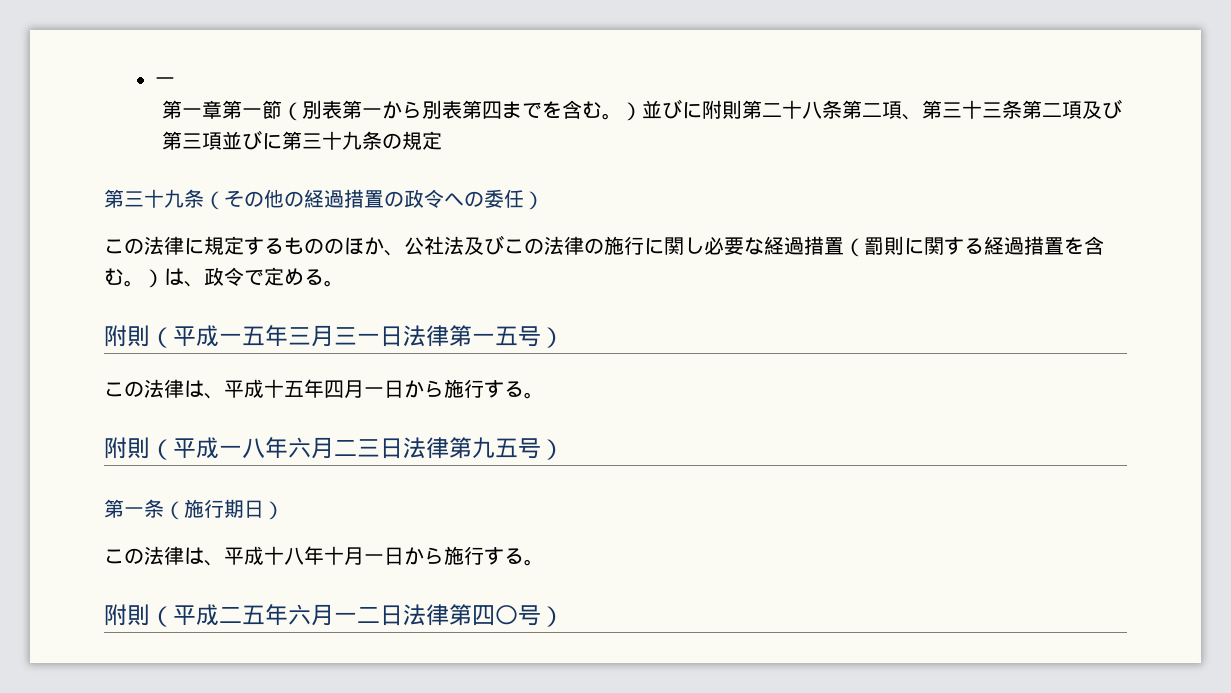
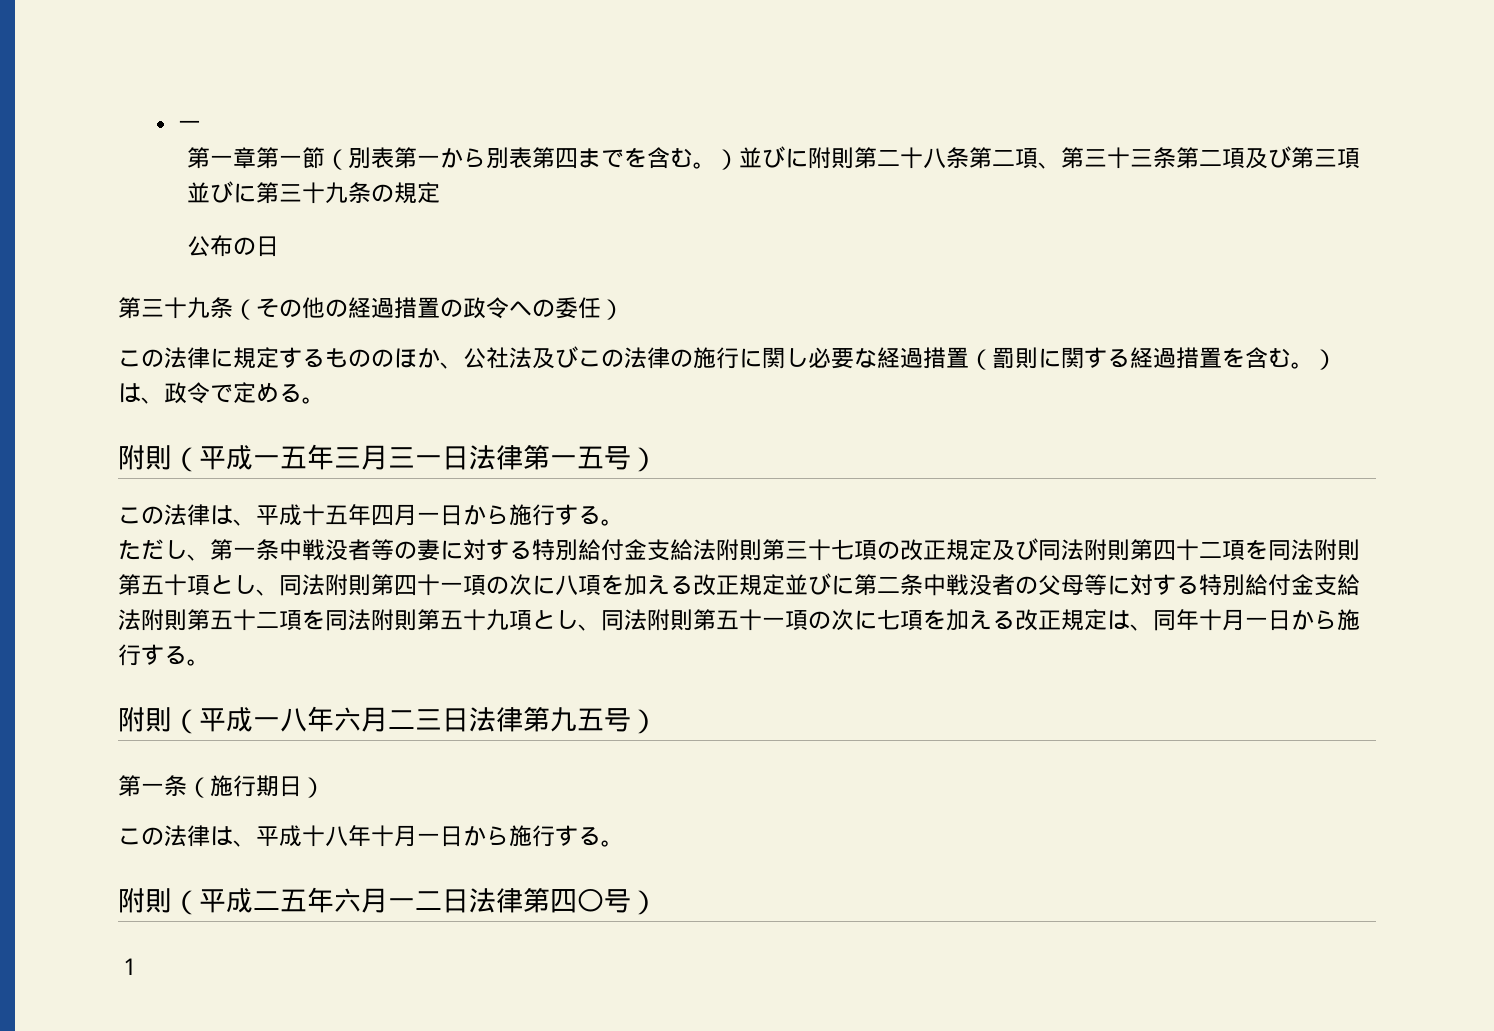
+ 公布の日
+ ただし、第一条中戦没者等の妻に対する特別給付金支給法附則第三十七項の改正規定及び同法附則第四十二項を同法附則第五十項とし、同法附則第四十一項の次に八項を加える改正規定並びに第二条中戦没者の父母等に対する特別給付金支給法附則第五十二項を同法附則第五十九項とし、同法附則第五十一項の次に七項を加える改正規定は、同年十月一日から施行する。
+ １

